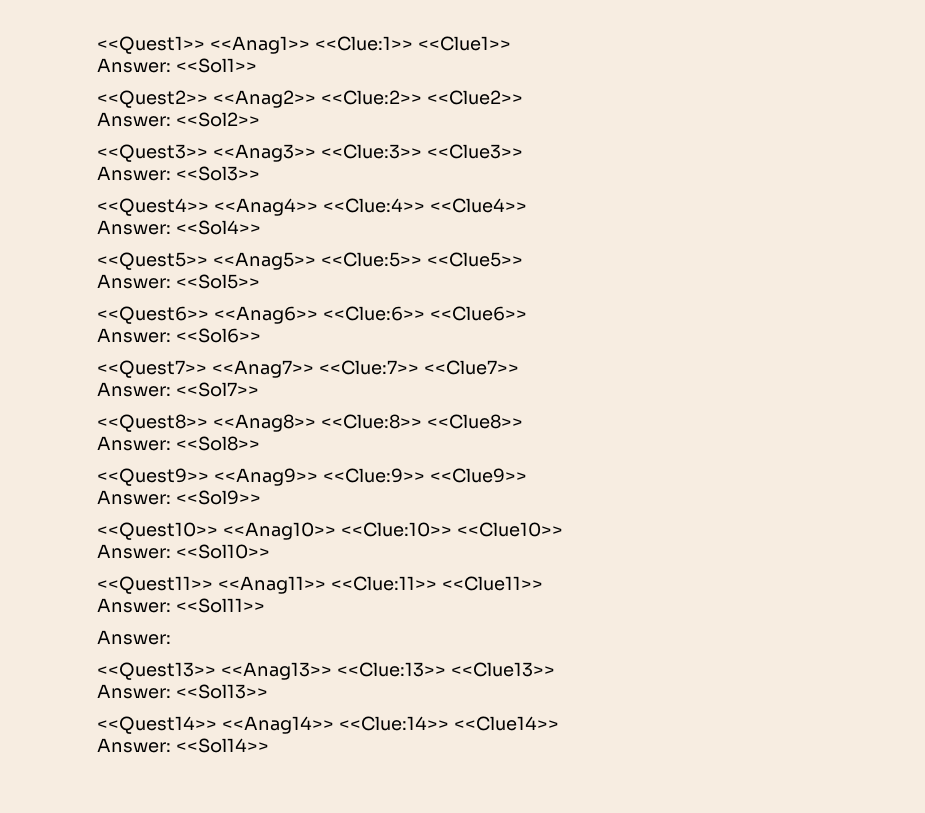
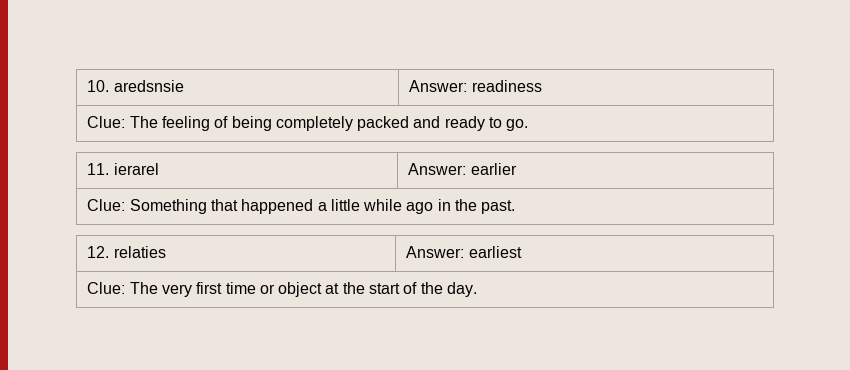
- <<Quest1>> <<Anag1>> <<Clue:1>> <<Clue1>>
- Answer: <<Sol1>>
- <<Quest2>> <<Anag2>> <<Clue:2>> <<Clue2>>
- Answer: <<Sol2>>
- <<Quest3>> <<Anag3>> <<Clue:3>> <<Clue3>>
- Answer: <<Sol3>>
- <<Quest4>> <<Anag4>> <<Clue:4>> <<Clue4>>
- Answer: <<Sol4>>
- <<Quest5>> <<Anag5>> <<Clue:5>> <<Clue5>>
- Answer: <<Sol5>>
- <<Quest6>> <<Anag6>> <<Clue:6>> <<Clue6>>
- Answer: <<Sol6>>
- <<Quest7>> <<Anag7>> <<Clue:7>> <<Clue7>>
- Answer: <<Sol7>>
- <<Quest8>> <<Anag8>> <<Clue:8>> <<Clue8>>
- Answer: <<Sol8>>
- <<Quest9>> <<Anag9>> <<Clue:9>> <<Clue9>>
- Answer: <<Sol9>>
- <<Quest10>> <<Anag10>> <<Clue:10>> <<Clue10>>
- Answer: <<Sol10>>
- <<Quest11>> <<Anag11>> <<Clue:11>> <<Clue11>>
- Answer: <<Sol11>>
- Answer:
- <<Quest13>> <<Anag13>> <<Clue:13>> <<Clue13>>
- Answer: <<Sol13>>
- <<Quest14>> <<Anag14>> <<Clue:14>> <<Clue14>>
- Answer: <<Sol14>>
+ 10. aredsnsie | Answer: readiness
+ Clue: The feeling of being completely packed and ready to go.
+ 11. ierarel | Answer: earlier
+ Clue: Something that happened a little while ago in the past.
+ 12. relaties | Answer: earliest
+ Clue: The very first time or object at the start of the day.

